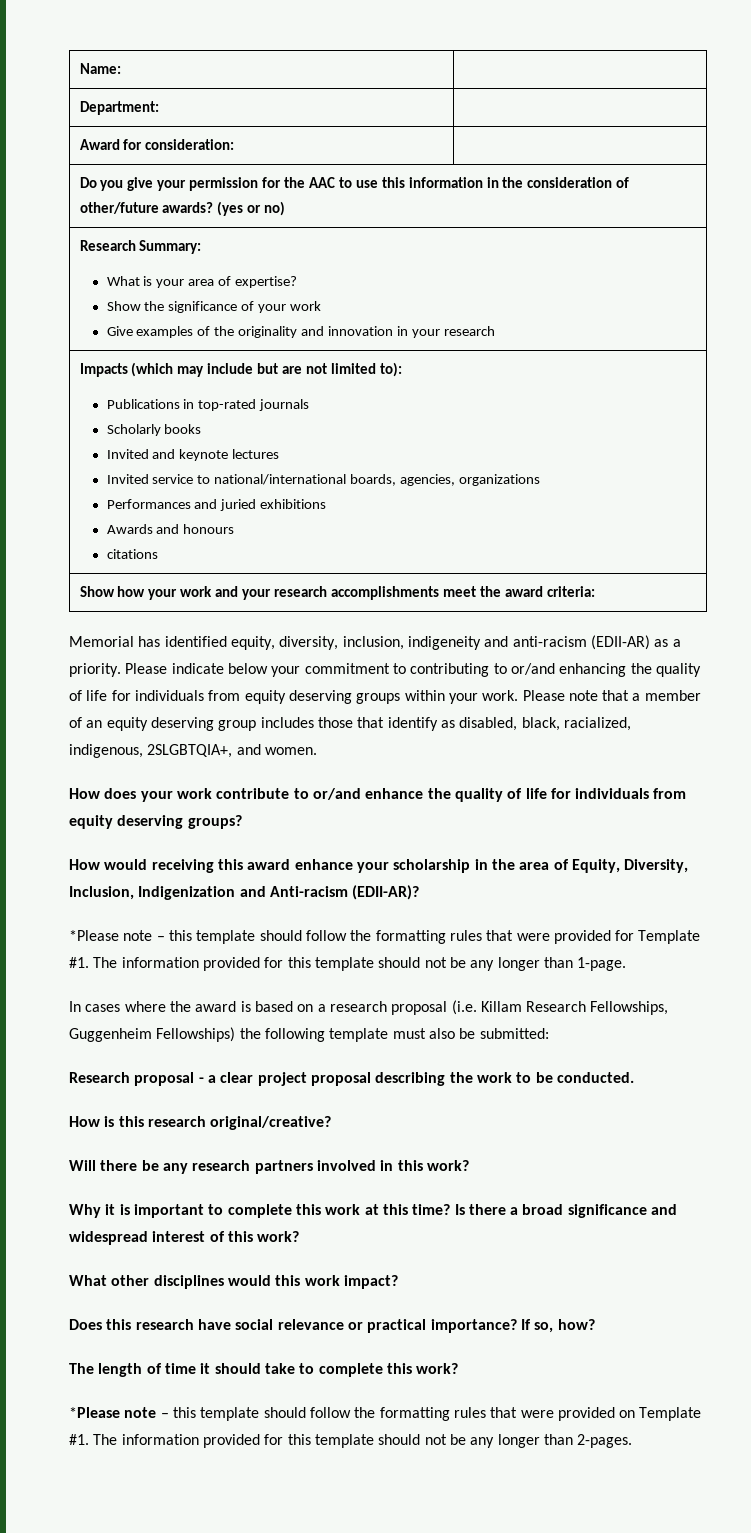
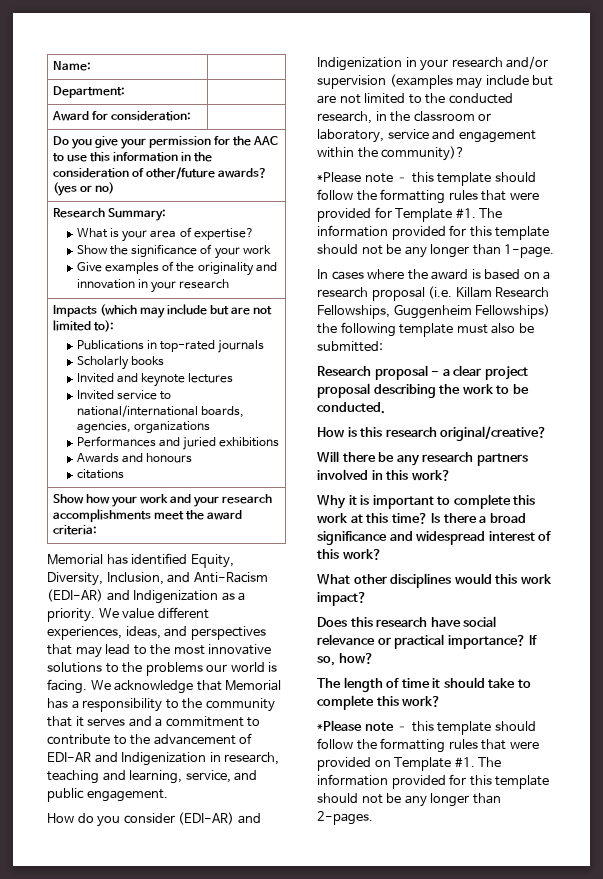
- Memorial has identified equity, diversity, inclusion, indigeneity and anti-racism (EDII-AR) as a priority. Please indicate below your commitment to contributing to or/and enhancing the quality of life for individuals from equity deserving groups within your work. Please note that a member of an equity deserving group includes those that identify as disabled, black, racialized, indigenous, 2SLGBTQIA+, and women.
- How does your work contribute to or/and enhance the quality of life for individuals from equity deserving groups?
- How would receiving this award enhance your scholarship in the area of Equity, Diversity, Inclusion, Indigenization and Anti-racism (EDII-AR)?
+ Memorial has identified Equity, Diversity, Inclusion, and Anti-Racism (EDI-AR) and Indigenization as a priority. We value different experiences, ideas, and perspectives that may lead to the most innovative solutions to the problems our world is facing. We acknowledge that Memorial has a responsibility to the community that it serves and a commitment to contribute to the advancement of EDI-AR and Indigenization in research, teaching and learning, service, and public engagement.
+ How do you consider (EDI-AR) and Indigenization in your research and/or supervision (examples may include but are not limited to the conducted research, in the classroom or laboratory, service and engagement within the community)?

